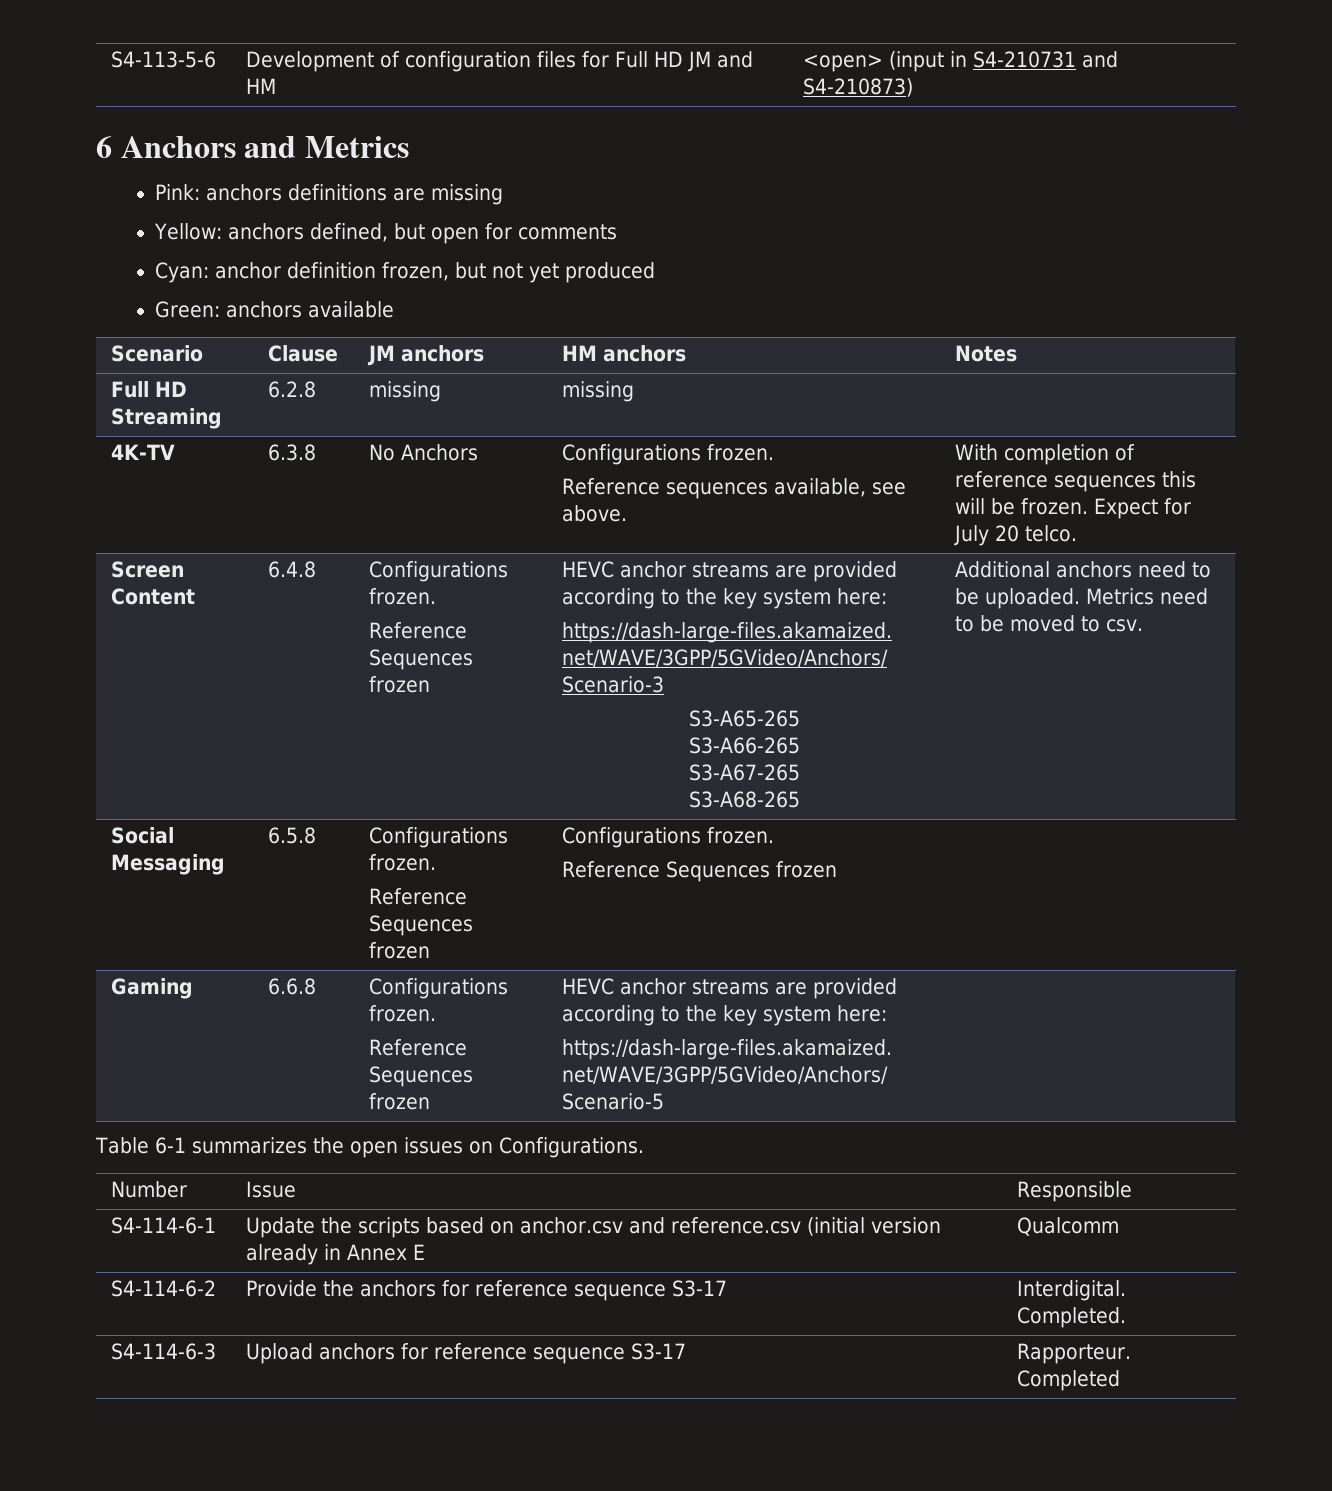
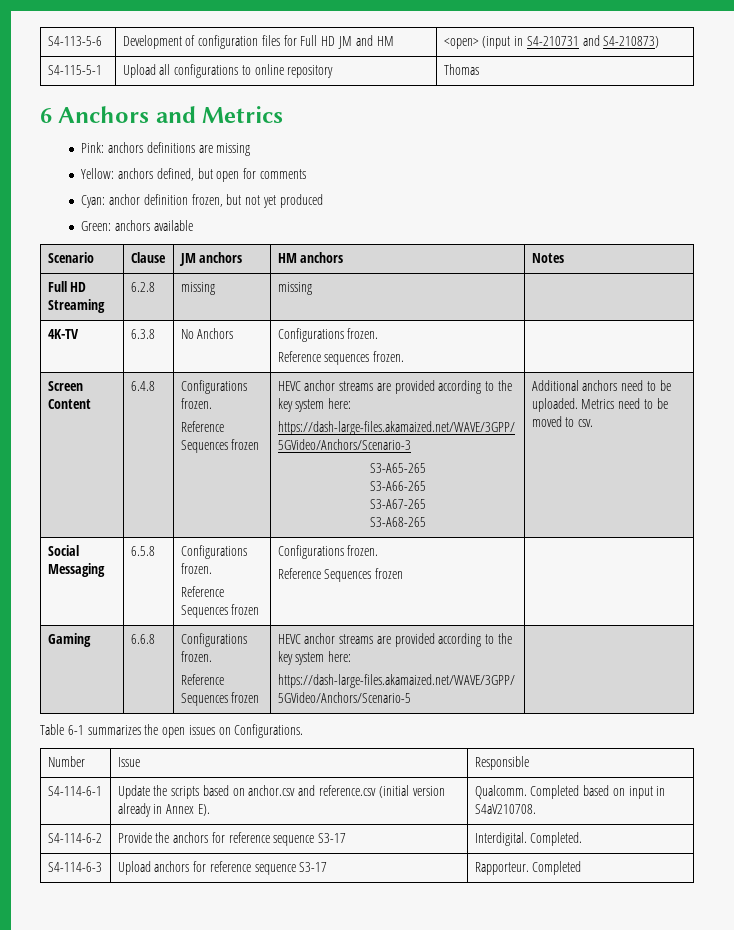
+ S4-115-5-1 | Upload all configurations to online repository | Thomas
  4K-TV | 6.3.8 | No Anchors | Configurations frozen.
- Reference sequences available, see above. | With completion of reference sequences this will be frozen. Expect for July 20 telco.
+ Reference sequences frozen. |
- S4-114-6-1 | Update the scripts based on anchor.csv and reference.csv (initial version already in Annex E | Qualcomm
+ S4-114-6-1 | Update the scripts based on anchor.csv and reference.csv (initial version already in Annex E). | Qualcomm. Completed based on input in S4aV210708.

